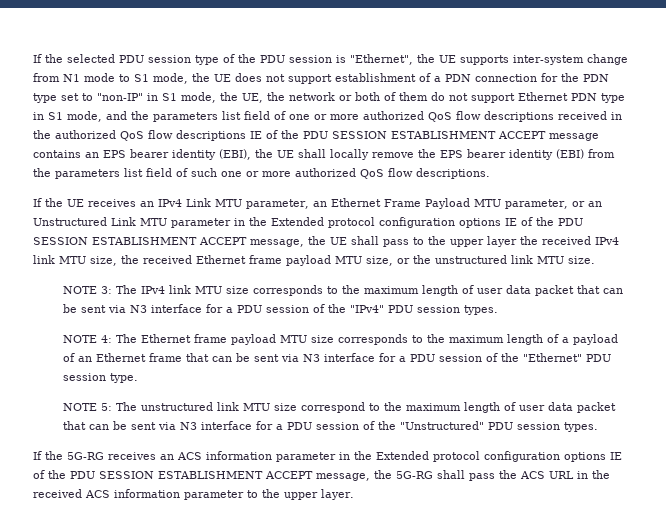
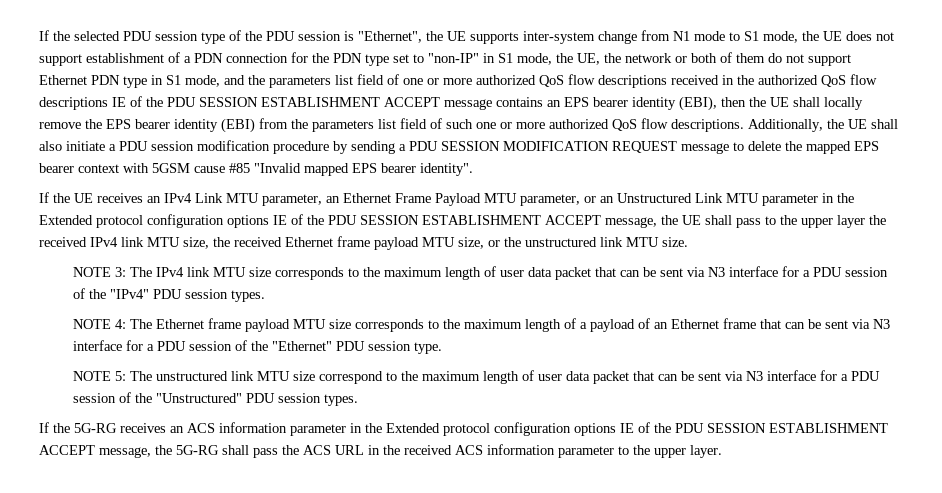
- If the selected PDU session type of the PDU session is "Ethernet", the UE supports inter-system change from N1 mode to S1 mode, the UE does not support establishment of a PDN connection for the PDN type set to "non-IP" in S1 mode, the UE, the network or both of them do not support Ethernet PDN type in S1 mode, and the parameters list field of one or more authorized QoS flow descriptions received in the authorized QoS flow descriptions IE of the PDU SESSION ESTABLISHMENT ACCEPT message contains an EPS bearer identity (EBI), the UE shall locally remove the EPS bearer identity (EBI) from the parameters list field of such one or more authorized QoS flow descriptions.
+ If the selected PDU session type of the PDU session is "Ethernet", the UE supports inter-system change from N1 mode to S1 mode, the UE does not support establishment of a PDN connection for the PDN type set to "non-IP" in S1 mode, the UE, the network or both of them do not support Ethernet PDN type in S1 mode, and the parameters list field of one or more authorized QoS flow descriptions received in the authorized QoS flow descriptions IE of the PDU SESSION ESTABLISHMENT ACCEPT message contains an EPS bearer identity (EBI), then the UE shall locally remove the EPS bearer identity (EBI) from the parameters list field of such one or more authorized QoS flow descriptions. Additionally, the UE shall also initiate a PDU session modification procedure by sending a PDU SESSION MODIFICATION REQUEST message to delete the mapped EPS bearer context with 5GSM cause #85 "Invalid mapped EPS bearer identity".

